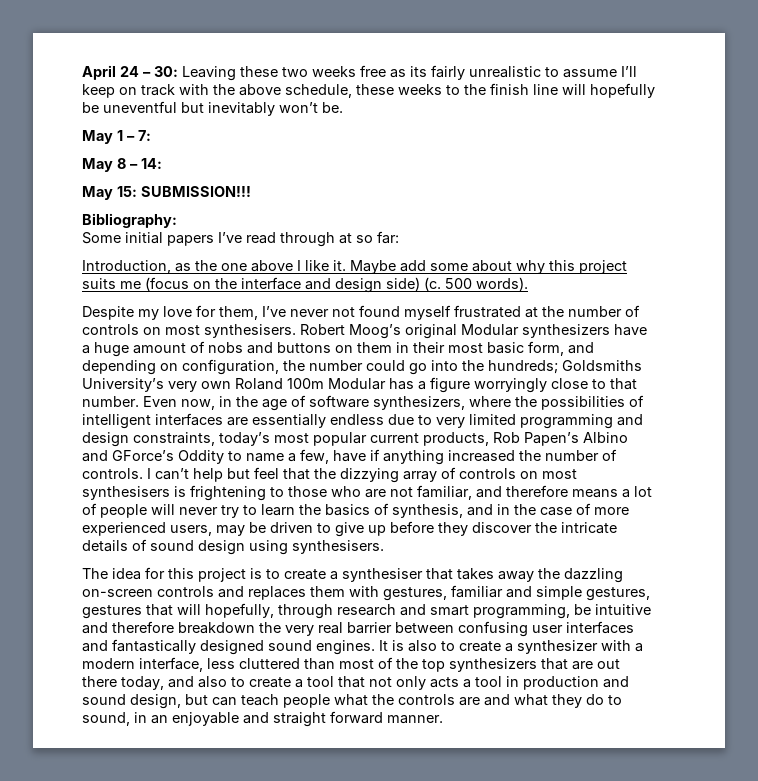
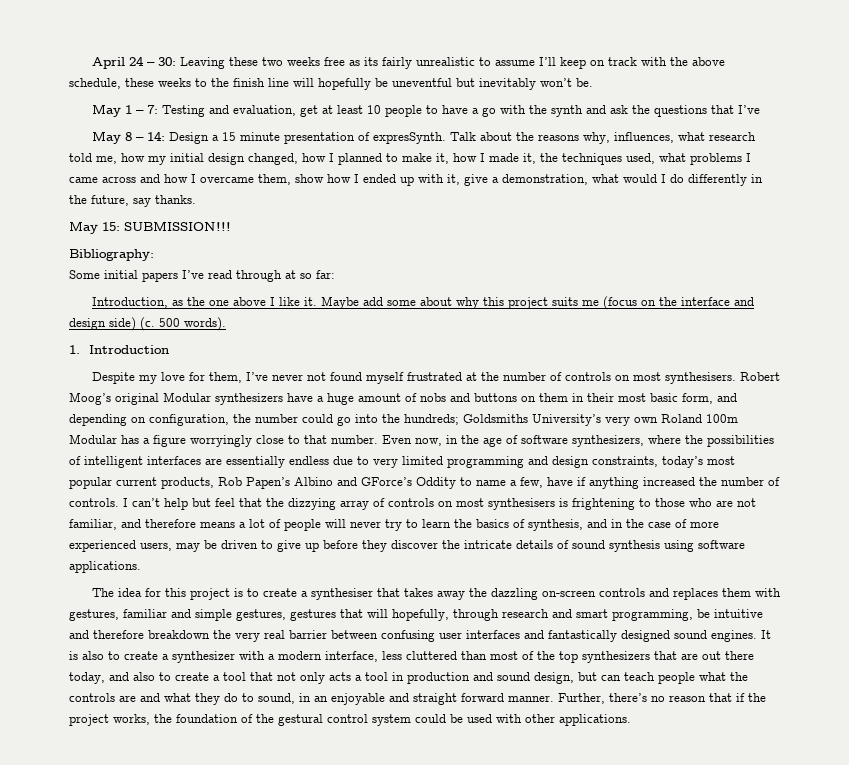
- May 1 – 7:
- May 8 – 14:
+ May 1 – 7: Testing and evaluation, get at least 10 people to have a go with the synth and ask the questions that I’ve
+ May 8 – 14: Design a 15 minute presentation of expresSynth. Talk about the reasons why, influences, what research told me, how my initial design changed, how I planned to make it, how I made it, the techniques used, what problems I came across and how I overcame them, show how I ended up with it, give a demonstration, what would I do differently in the future, say thanks.
+ 1. Introduction
- I can’t help but feel that the dizzying array of controls on most synthesisers is frightening to those who are not familiar, and therefore means a lot of people will never try to learn the basics of synthesis, and in the case of more experienced users, may be driven to give up before they discover the intricate details of sound design using synthesisers.
+ I can’t help but feel that the dizzying array of controls on most synthesisers is frightening to those who are not familiar, and therefore means a lot of people will never try to learn the basics of synthesis, and in the case of more experienced users, may be driven to give up before they discover the intricate details of sound synthesis using software applications.
+ Further, there’s no reason that if the project works, the foundation of the gestural control system could be used with other applications.

